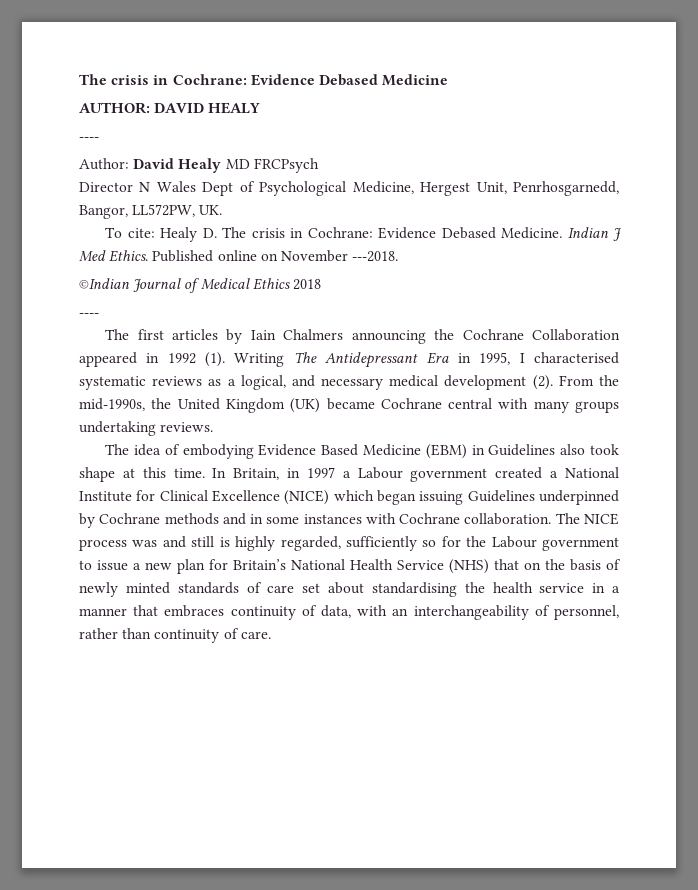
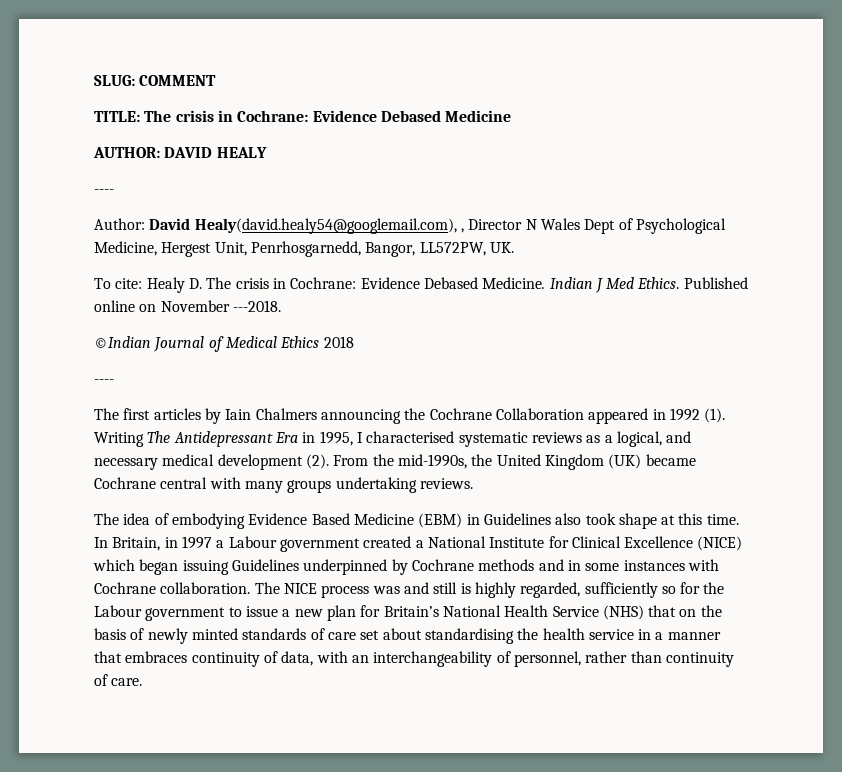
- The crisis in Cochrane: Evidence Debased Medicine
+ SLUG: COMMENT
+ TITLE: The crisis in Cochrane: Evidence Debased Medicine
- Author: David Healy MD FRCPsych
- Director N Wales Dept of Psychological Medicine, Hergest Unit, Penrhosgarnedd, Bangor, LL572PW, UK.
+ Author: David Healy(david.healy54@googlemail.com), , Director N Wales Dept of Psychological Medicine, Hergest Unit, Penrhosgarnedd, Bangor, LL572PW, UK.

